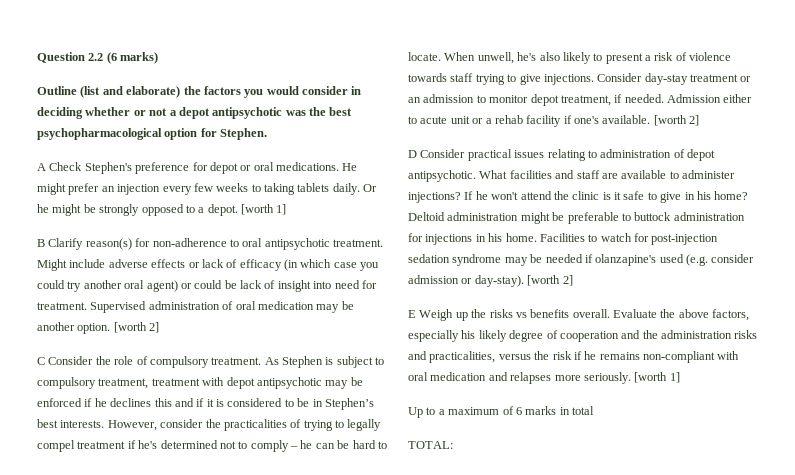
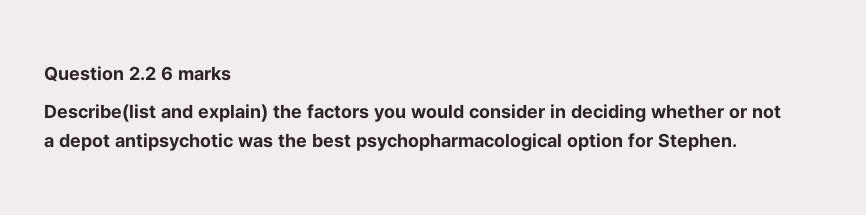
- Question 2.2 (6 marks)
- Outline (list and elaborate) the factors you would consider in deciding whether or not a depot antipsychotic was the best psychopharmacological option for Stephen.
+ Question 2.2 6 marks
+ Describe(list and explain) the factors you would consider in deciding whether or not a depot antipsychotic was the best psychopharmacological option for Stephen.
- A Check Stephen's preference for depot or oral medications. He might prefer an injection every few weeks to taking tablets daily. Or he might be strongly opposed to a depot. [worth 1]
- B Clarify reason(s) for non-adherence to oral antipsychotic treatment. Might include adverse effects or lack of efficacy (in which case you could try another oral agent) or could be lack of insight into need for treatment. Supervised administration of oral medication may be another option. [worth 2]
- C Consider the role of compulsory treatment. As Stephen is subject to compulsory treatment, treatment with depot antipsychotic may be enforced if he declines this and if it is considered to be in Stephen’s best interests. However, consider the practicalities of trying to legally compel treatment if he's determined not to comply – he can be hard to locate. When unwell, he's also likely to present a risk of violence towards staff trying to give injections. Consider day-stay treatment or an admission to monitor depot treatment, if needed. Admission either to acute unit or a rehab facility if one's available. [worth 2]
- D Consider practical issues relating to administration of depot antipsychotic. What facilities and staff are available to administer injections? If he won't attend the clinic is it safe to give in his home? Deltoid administration might be preferable to buttock administration for injections in his home. Facilities to watch for post-injection sedation syndrome may be needed if olanzapine's used (e.g. consider admission or day-stay). [worth 2]
- E Weigh up the risks vs benefits overall. Evaluate the above factors, especially his likely degree of cooperation and the administration risks and practicalities, versus the risk if he remains non-compliant with oral medication and relapses more seriously. [worth 1]
- Up to a maximum of 6 marks in total
- TOTAL:

